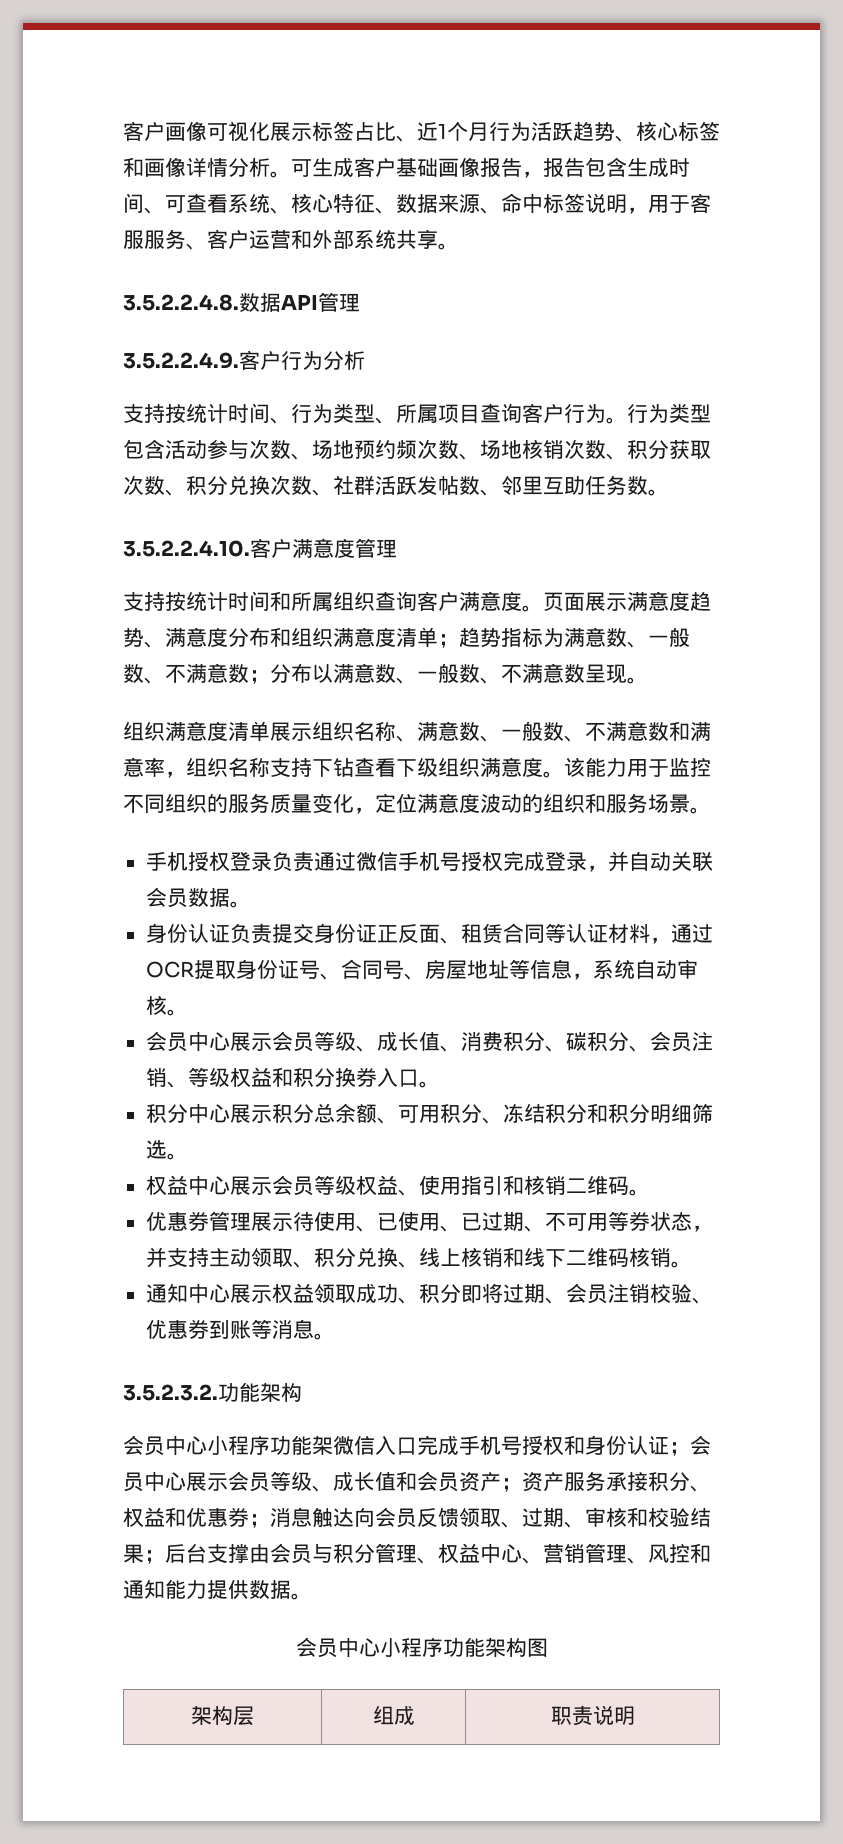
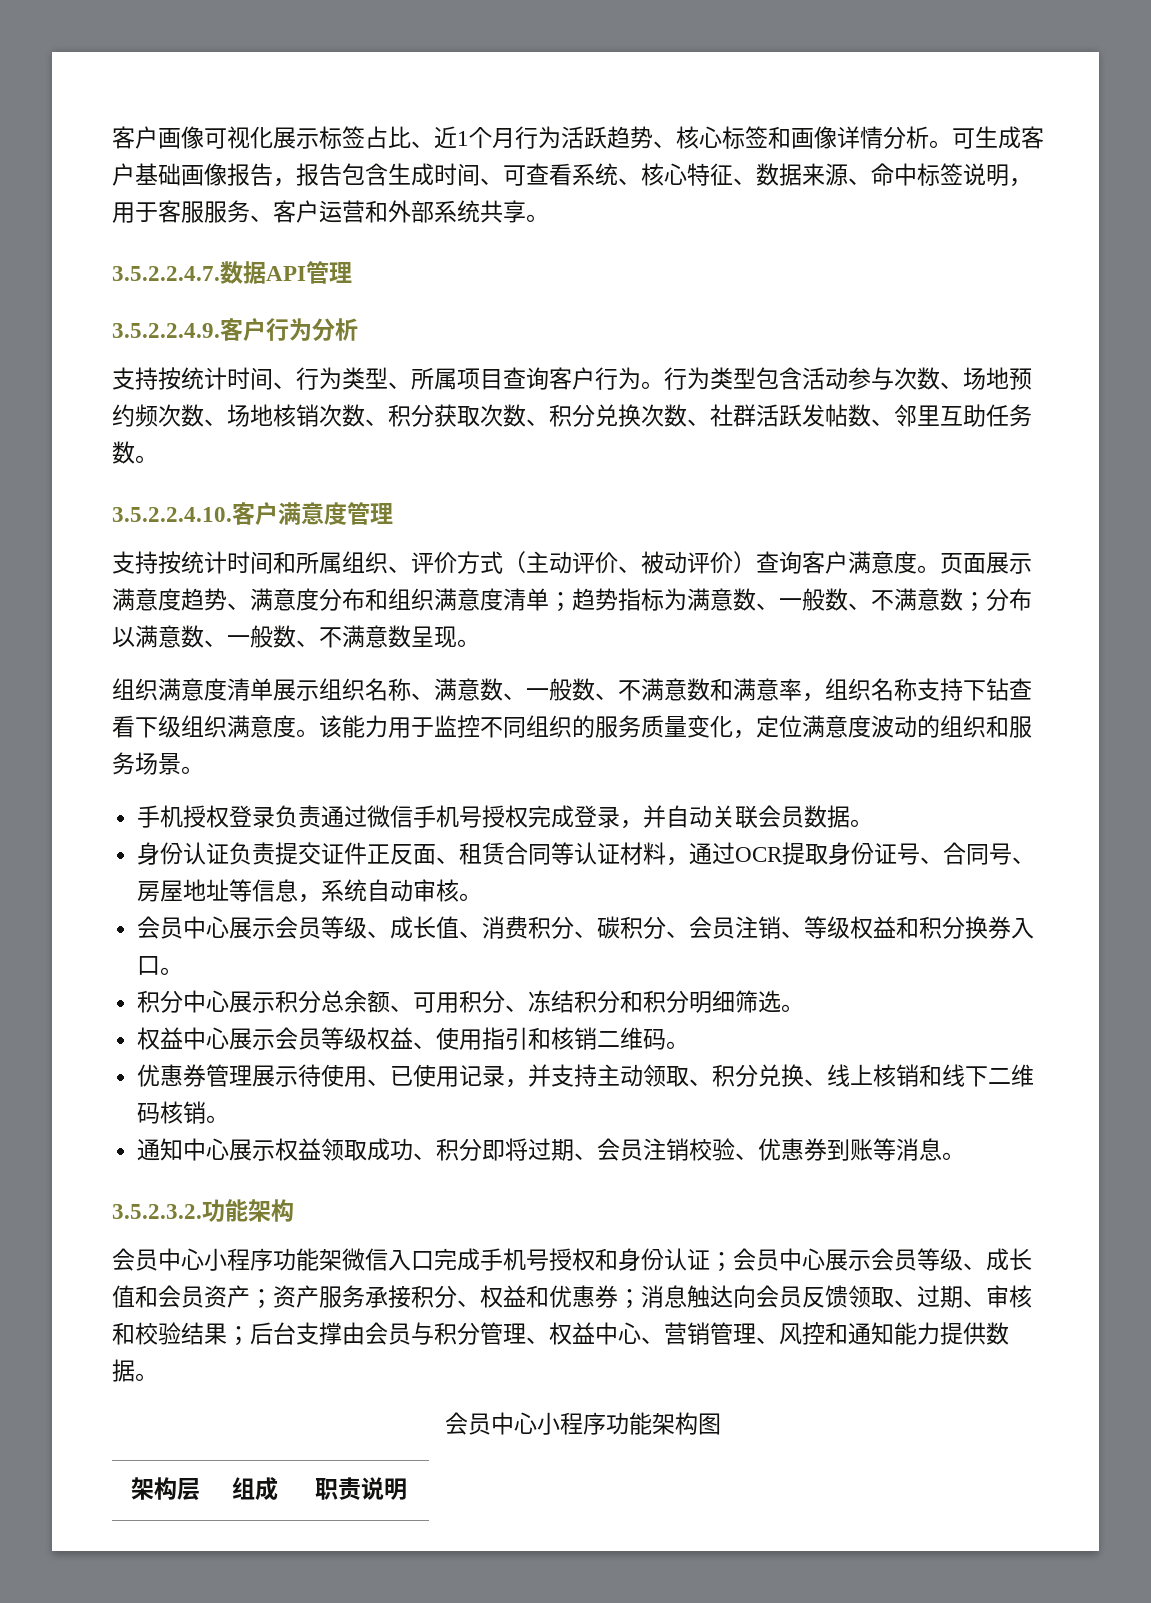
- 3.5.2.2.4.8.数据API管理
+ 3.5.2.2.4.7.数据API管理
- 支持按统计时间和所属组织查询客户满意度。
+ 支持按统计时间和所属组织、评价方式（主动评价、被动评价）查询客户满意度。
- 身份认证负责提交身份证正反面、租赁合同等认证材料，通过OCR提取身份证号、合同号、房屋地址等信息，系统自动审核。
+ 身份认证负责提交证件正反面、租赁合同等认证材料，通过OCR提取身份证号、合同号、房屋地址等信息，系统自动审核。
- 优惠券管理展示待使用、已使用、已过期、不可用等券状态，并支持主动领取、积分兑换、线上核销和线下二维码核销。
+ 优惠券管理展示待使用、已使用记录，并支持主动领取、积分兑换、线上核销和线下二维码核销。

